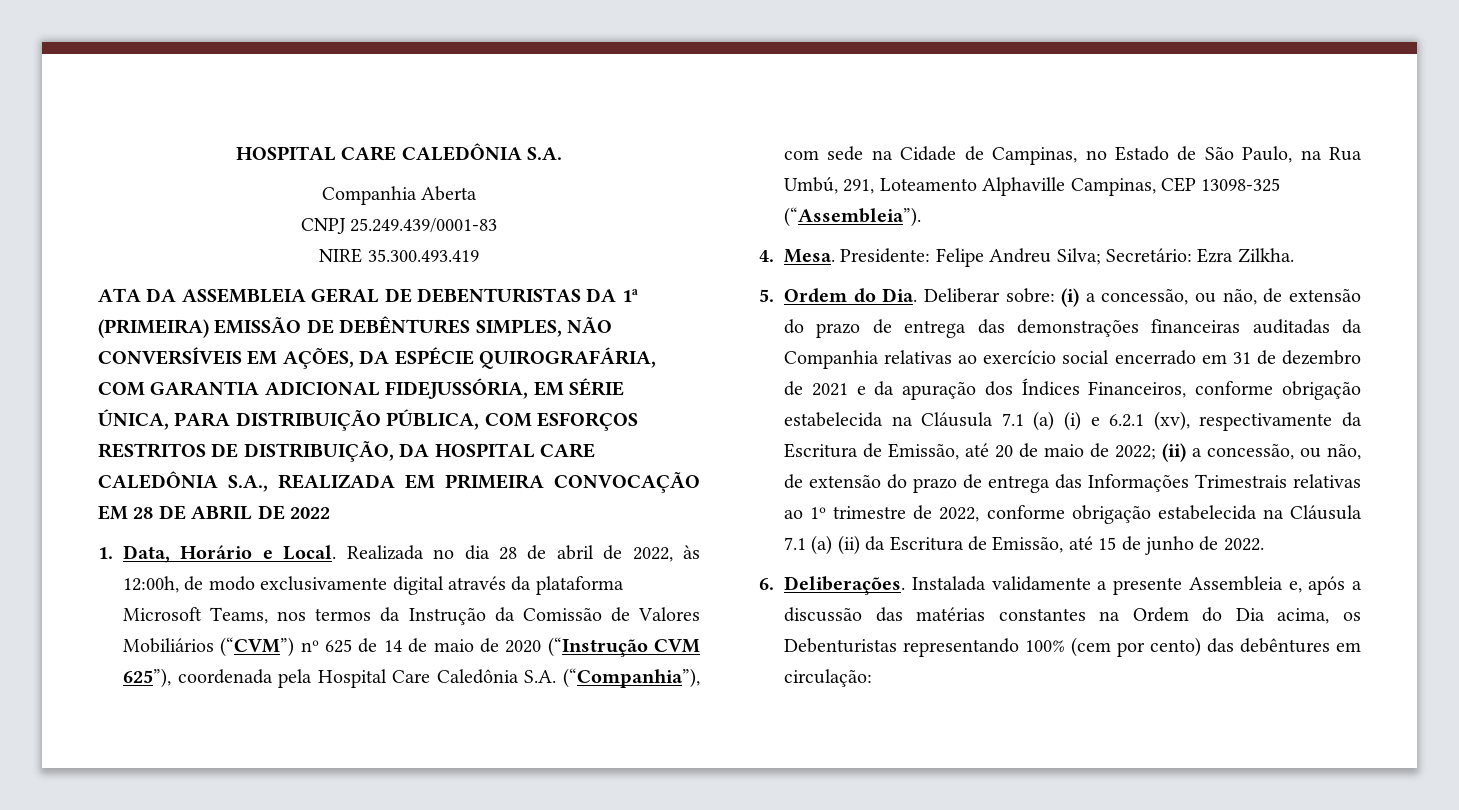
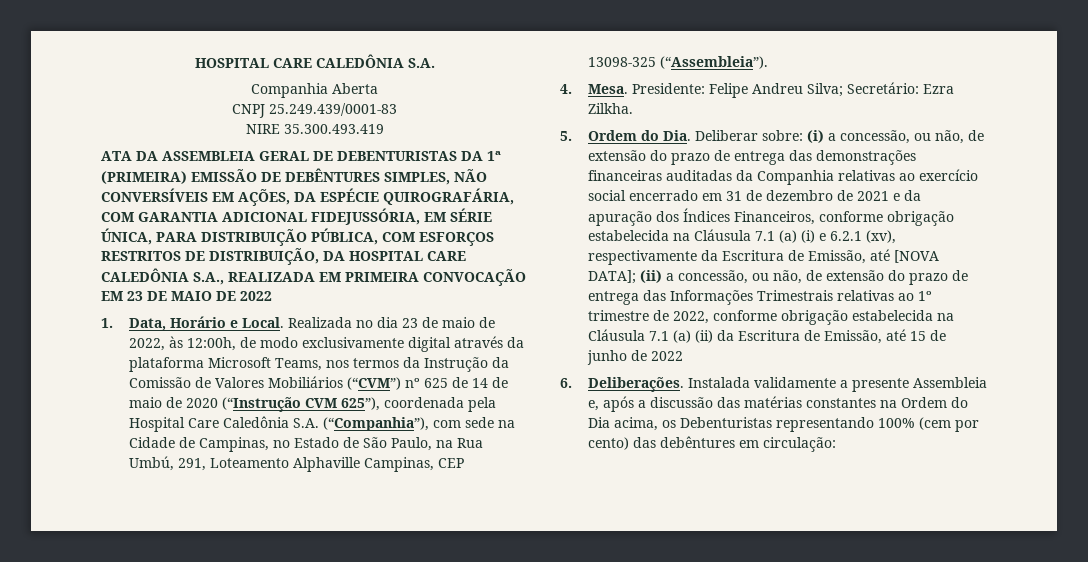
- ATA DA ASSEMBLEIA GERAL DE DEBENTURISTAS DA 1ª (PRIMEIRA) EMISSÃO DE DEBÊNTURES SIMPLES, NÃO CONVERSÍVEIS EM AÇÕES, DA ESPÉCIE QUIROGRAFÁRIA, COM GARANTIA ADICIONAL FIDEJUSSÓRIA, EM SÉRIE ÚNICA, PARA DISTRIBUIÇÃO PÚBLICA, COM ESFORÇOS RESTRITOS DE DISTRIBUIÇÃO, DA HOSPITAL CARE CALEDÔNIA S.A., REALIZADA EM PRIMEIRA CONVOCAÇÃO EM 28 DE ABRIL DE 2022
+ ATA DA ASSEMBLEIA GERAL DE DEBENTURISTAS DA 1ª (PRIMEIRA) EMISSÃO DE DEBÊNTURES SIMPLES, NÃO CONVERSÍVEIS EM AÇÕES, DA ESPÉCIE QUIROGRAFÁRIA, COM GARANTIA ADICIONAL FIDEJUSSÓRIA, EM SÉRIE ÚNICA, PARA DISTRIBUIÇÃO PÚBLICA, COM ESFORÇOS RESTRITOS DE DISTRIBUIÇÃO, DA HOSPITAL CARE CALEDÔNIA S.A., REALIZADA EM PRIMEIRA CONVOCAÇÃO EM 23 DE MAIO DE 2022
- Realizada no dia 28 de abril de 2022, às 12:00h, de modo exclusivamente digital através da plataforma Microsoft Teams, nos termos da Instrução da Comissão de Valores Mobiliários (“CVM”) nº 625 de 14 de maio de 2020 (“Instrução CVM 625”), coordenada pela Hospital Care Caledônia S.A. (“Companhia”), com sede na Cidade de Campinas, no Estado de São Paulo, na Rua Umbú, 291, Loteamento Alphaville Campinas, CEP 13098-325 (“Assembleia”).
+ Realizada no dia 23 de maio de 2022, às 12:00h, de modo exclusivamente digital através da plataforma Microsoft Teams, nos termos da Instrução da Comissão de Valores Mobiliários (“CVM”) nº 625 de 14 de maio de 2020 (“Instrução CVM 625”), coordenada pela Hospital Care Caledônia S.A. (“Companhia”), com sede na Cidade de Campinas, no Estado de São Paulo, na Rua Umbú, 291, Loteamento Alphaville Campinas, CEP 13098-325 (“Assembleia”).
- (i) a concessão, ou não, de extensão do prazo de entrega das demonstrações financeiras auditadas da Companhia relativas ao exercício social encerrado em 31 de dezembro de 2021 e da apuração dos Índices Financeiros, conforme obrigação estabelecida na Cláusula 7.1 (a) (i) e 6.2.1 (xv), respectivamente da Escritura de Emissão, até 20 de maio de 2022;
+ (i) a concessão, ou não, de extensão do prazo de entrega das demonstrações financeiras auditadas da Companhia relativas ao exercício social encerrado em 31 de dezembro de 2021 e da apuração dos Índices Financeiros, conforme obrigação estabelecida na Cláusula 7.1 (a) (i) e 6.2.1 (xv), respectivamente da Escritura de Emissão, até [NOVA DATA];
- (ii) a concessão, ou não, de extensão do prazo de entrega das Informações Trimestrais relativas ao 1º trimestre de 2022, conforme obrigação estabelecida na Cláusula 7.1 (a) (ii) da Escritura de Emissão, até 15 de junho de 2022.
+ (ii) a concessão, ou não, de extensão do prazo de entrega das Informações Trimestrais relativas ao 1º trimestre de 2022, conforme obrigação estabelecida na Cláusula 7.1 (a) (ii) da Escritura de Emissão, até 15 de junho de 2022

